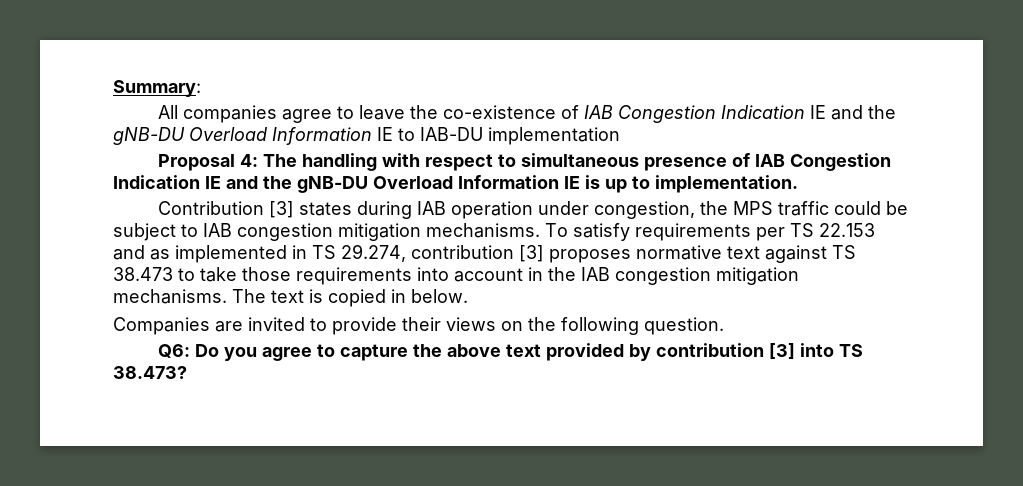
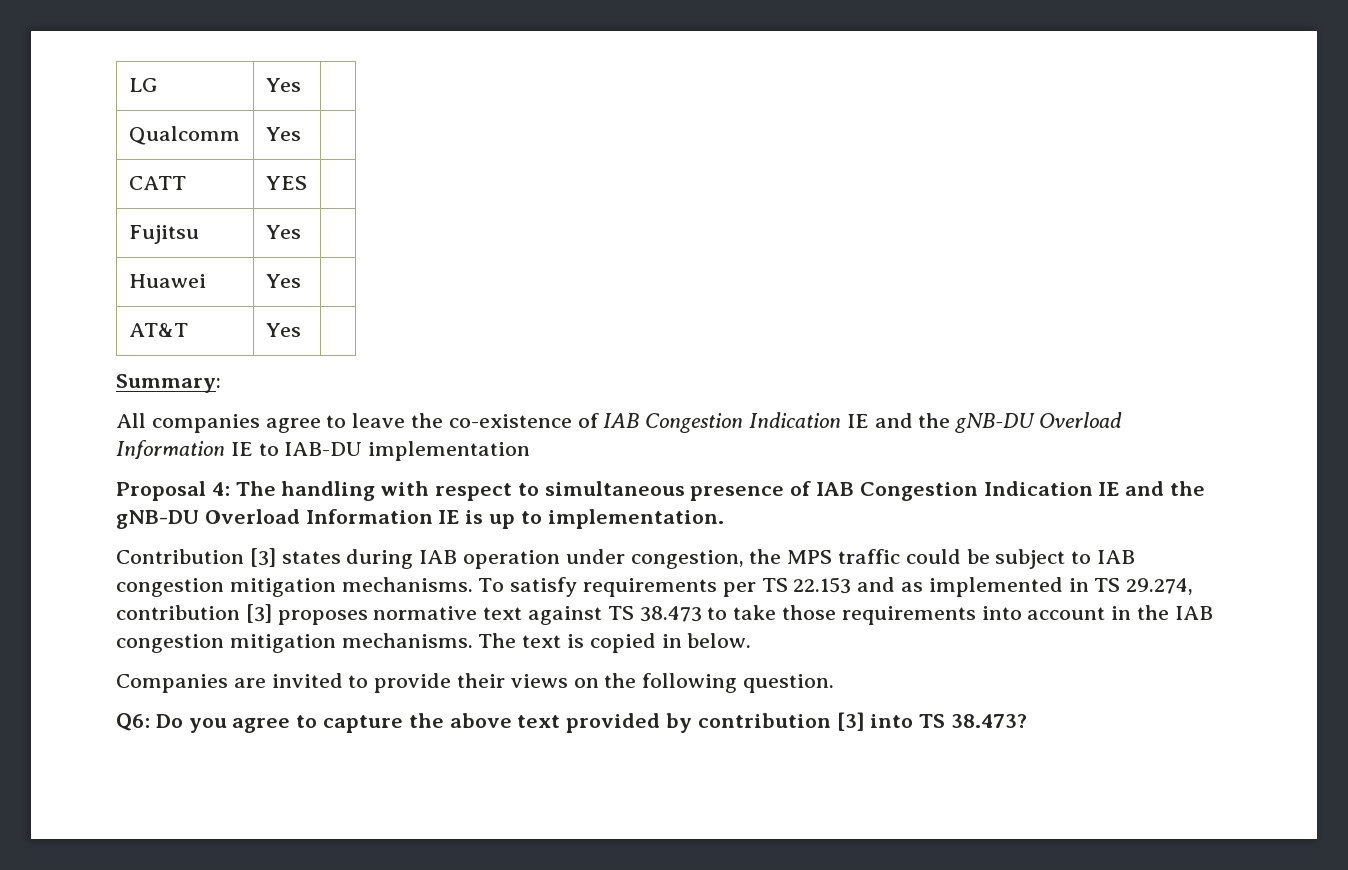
+ LG | Yes |
+ Qualcomm | Yes |
+ CATT | YES |
+ Fujitsu | Yes |
+ Huawei | Yes |
+ AT&T | Yes |

